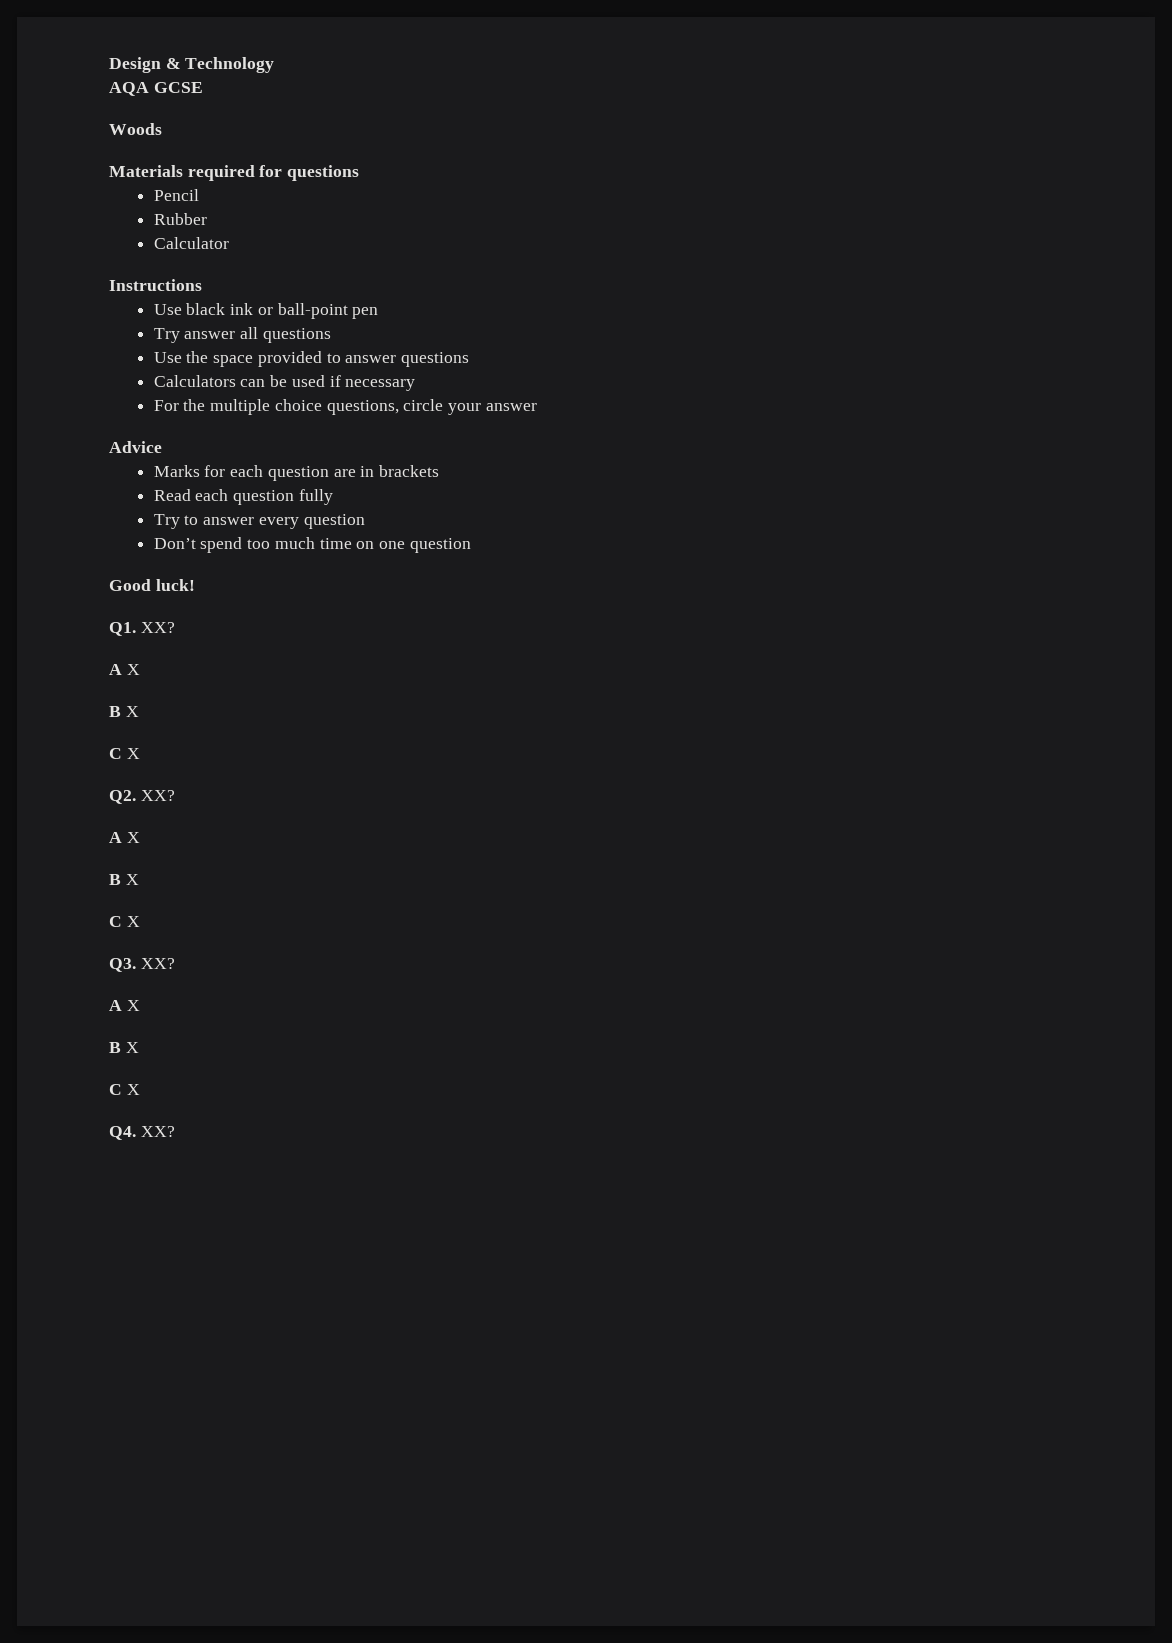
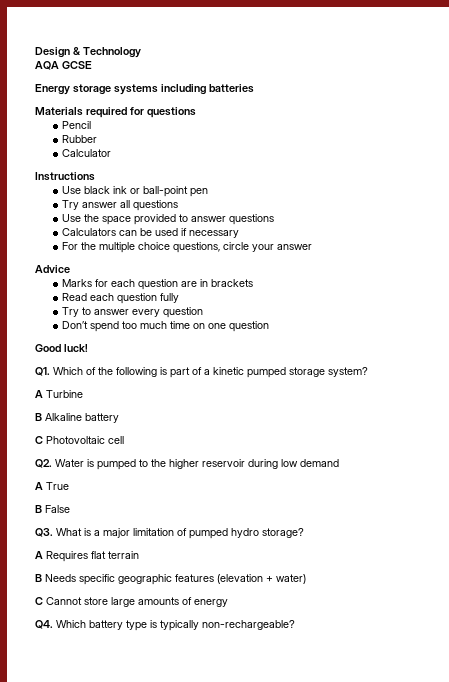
- Woods
+ Energy storage systems including batteries
- Q1. XX?
- A X
- B X
- C X
+ Q1. Which of the following is part of a kinetic pumped storage system?
+ A Turbine
+ B Alkaline battery
+ C Photovoltaic cell
- Q2. XX?
- A X
- B X
- C X
- Q3. XX?
- A X
- B X
- C X
- Q4. XX?
+ Q2. Water is pumped to the higher reservoir during low demand
+ A True
+ B False
+ Q3. What is a major limitation of pumped hydro storage?
+ A Requires flat terrain
+ B Needs specific geographic features (elevation + water)
+ C Cannot store large amounts of energy
+ Q4. Which battery type is typically non-rechargeable?

